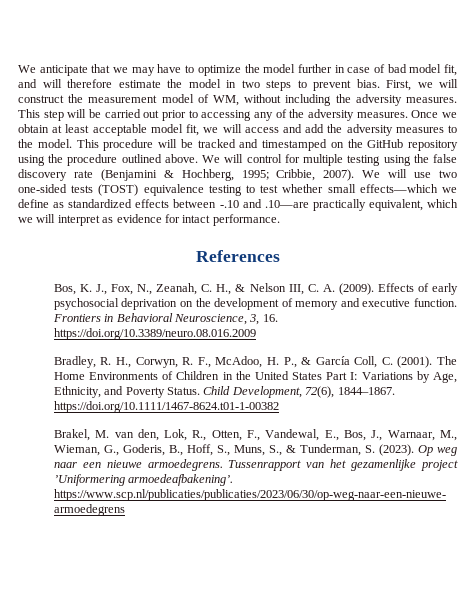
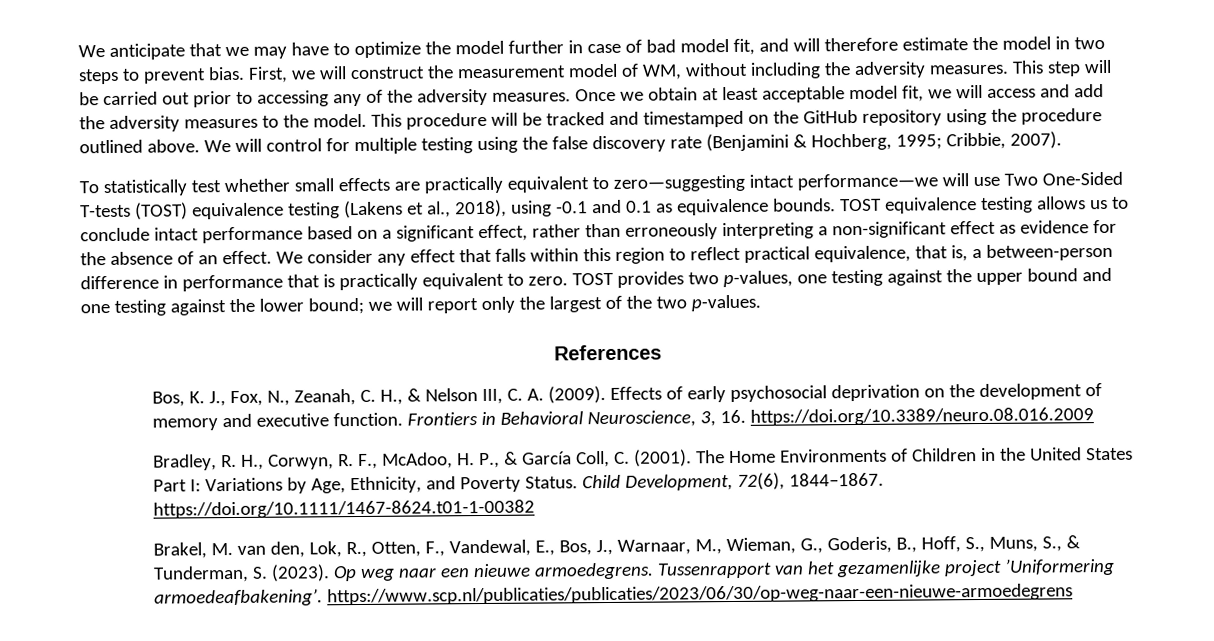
- We will control for multiple testing using the false discovery rate (Benjamini & Hochberg, 1995; Cribbie, 2007). We will use two one-sided tests (TOST) equivalence testing to test whether small effects—which we define as standardized effects between -.10 and .10—are practically equivalent, which we will interpret as evidence for intact performance.
+ We will control for multiple testing using the false discovery rate (Benjamini & Hochberg, 1995; Cribbie, 2007).
+ To statistically test whether small effects are practically equivalent to zero—suggesting intact performance—we will use Two One-Sided T-tests (TOST) equivalence testing (Lakens et al., 2018), using -0.1 and 0.1 as equivalence bounds. TOST equivalence testing allows us to conclude intact performance based on a significant effect, rather than erroneously interpreting a non-significant effect as evidence for the absence of an effect. We consider any effect that falls within this region to reflect practical equivalence, that is, a between-person difference in performance that is practically equivalent to zero. TOST provides two p-values, one testing against the upper bound and one testing against the lower bound; we will report only the largest of the two p-values.

